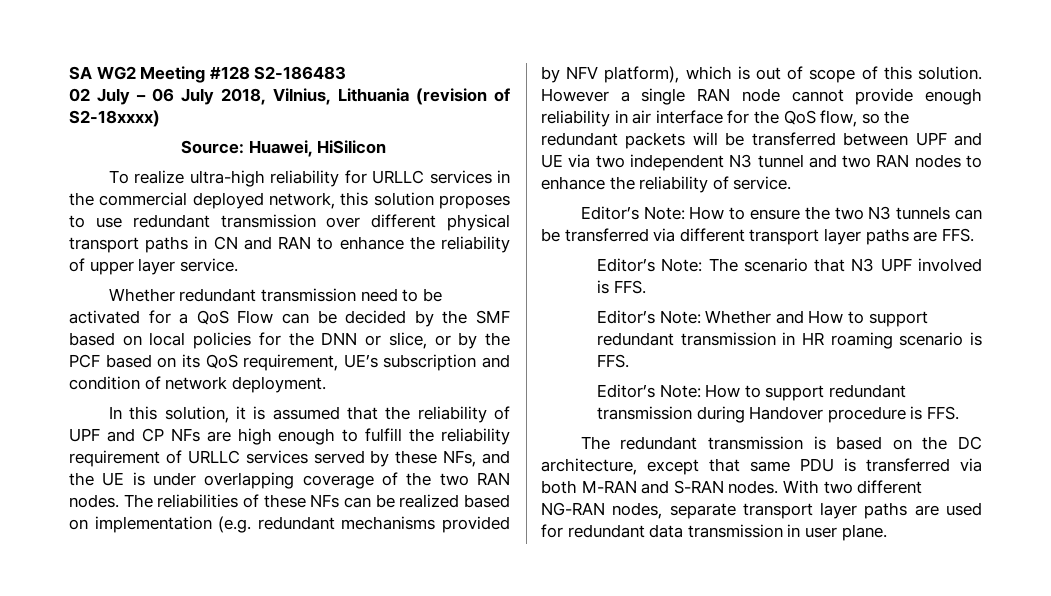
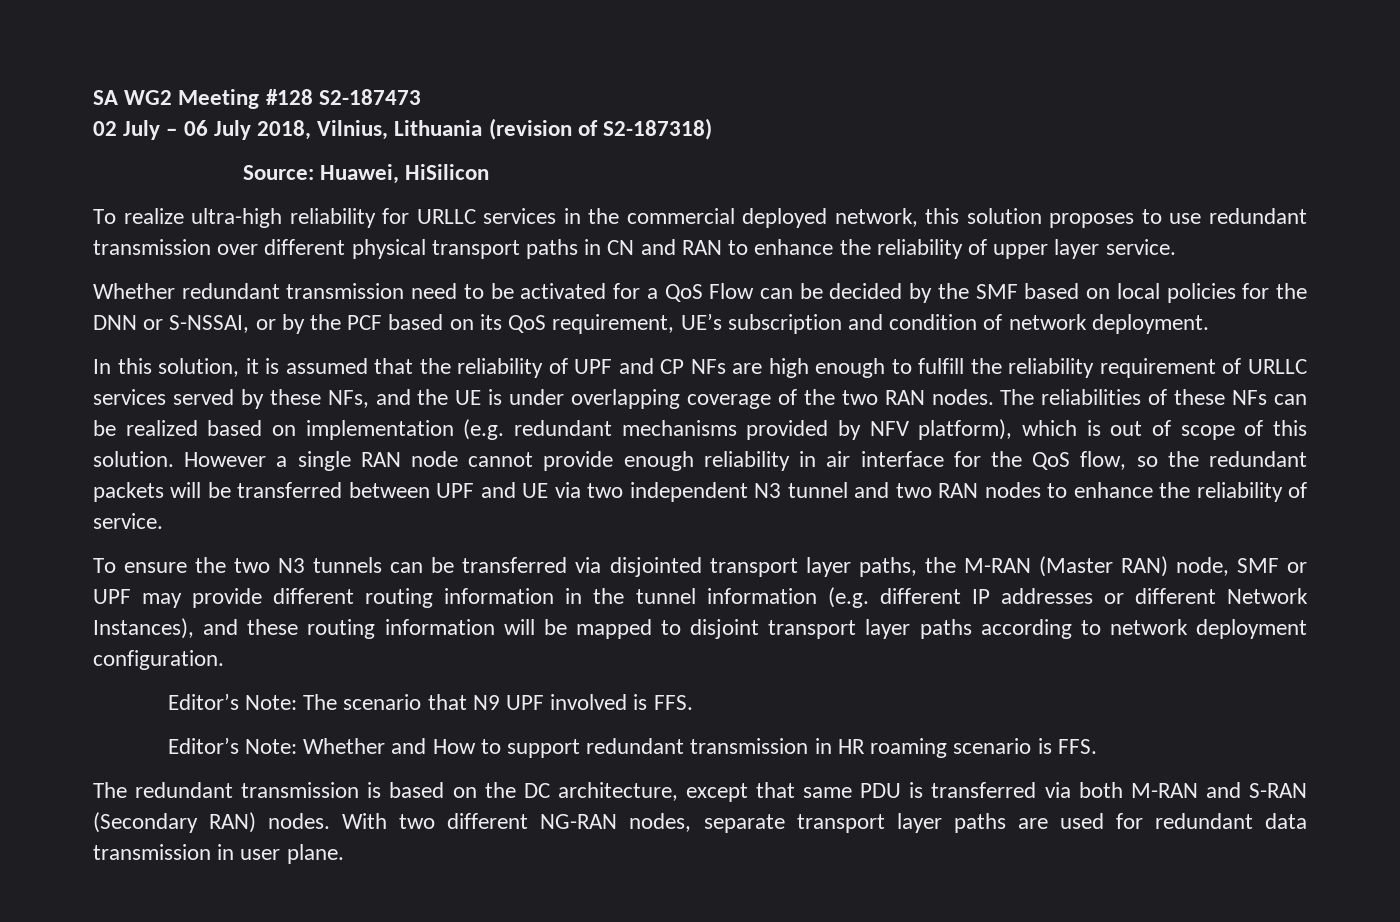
- SA WG2 Meeting #128 S2-186483
+ SA WG2 Meeting #128 S2-187473
- 02 July – 06 July 2018, Vilnius, Lithuania (revision of S2-18xxxx)
+ 02 July – 06 July 2018, Vilnius, Lithuania (revision of S2-187318)
- Whether redundant transmission need to be activated for a QoS Flow can be decided by the SMF based on local policies for the DNN or slice, or by the PCF based on its QoS requirement, UE’s subscription and condition of network deployment.
+ Whether redundant transmission need to be activated for a QoS Flow can be decided by the SMF based on local policies for the DNN or S-NSSAI, or by the PCF based on its QoS requirement, UE’s subscription and condition of network deployment.
- Editor’s Note: How to ensure the two N3 tunnels can be transferred via different transport layer paths are FFS.
+ To ensure the two N3 tunnels can be transferred via disjointed transport layer paths, the M-RAN (Master RAN) node, SMF or UPF may provide different routing information in the tunnel information (e.g. different IP addresses or different Network Instances), and these routing information will be mapped to disjoint transport layer paths according to network deployment configuration.
- Editor’s Note: The scenario that N3 UPF involved is FFS.
+ Editor’s Note: The scenario that N9 UPF involved is FFS.
- Editor’s Note: How to support redundant transmission during Handover procedure is FFS.
- The redundant transmission is based on the DC architecture, except that same PDU is transferred via both M-RAN and S-RAN nodes.
+ The redundant transmission is based on the DC architecture, except that same PDU is transferred via both M-RAN and S-RAN (Secondary RAN) nodes.

